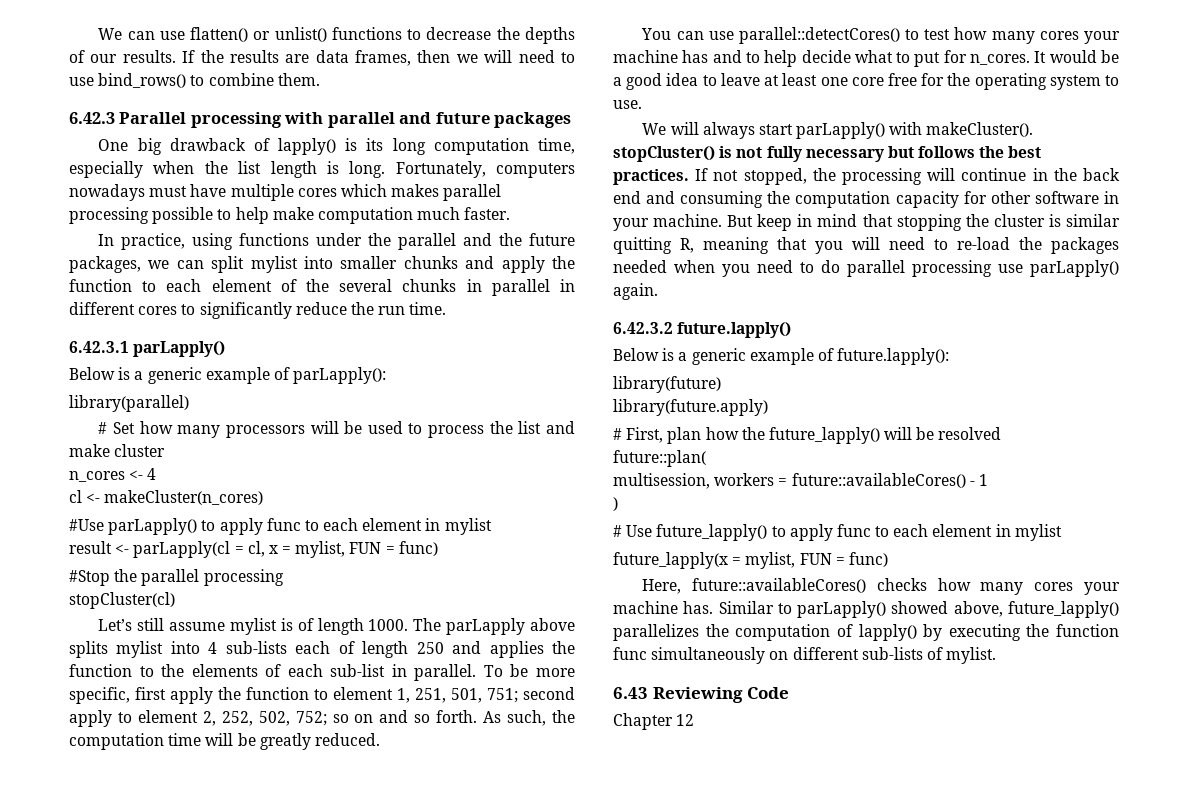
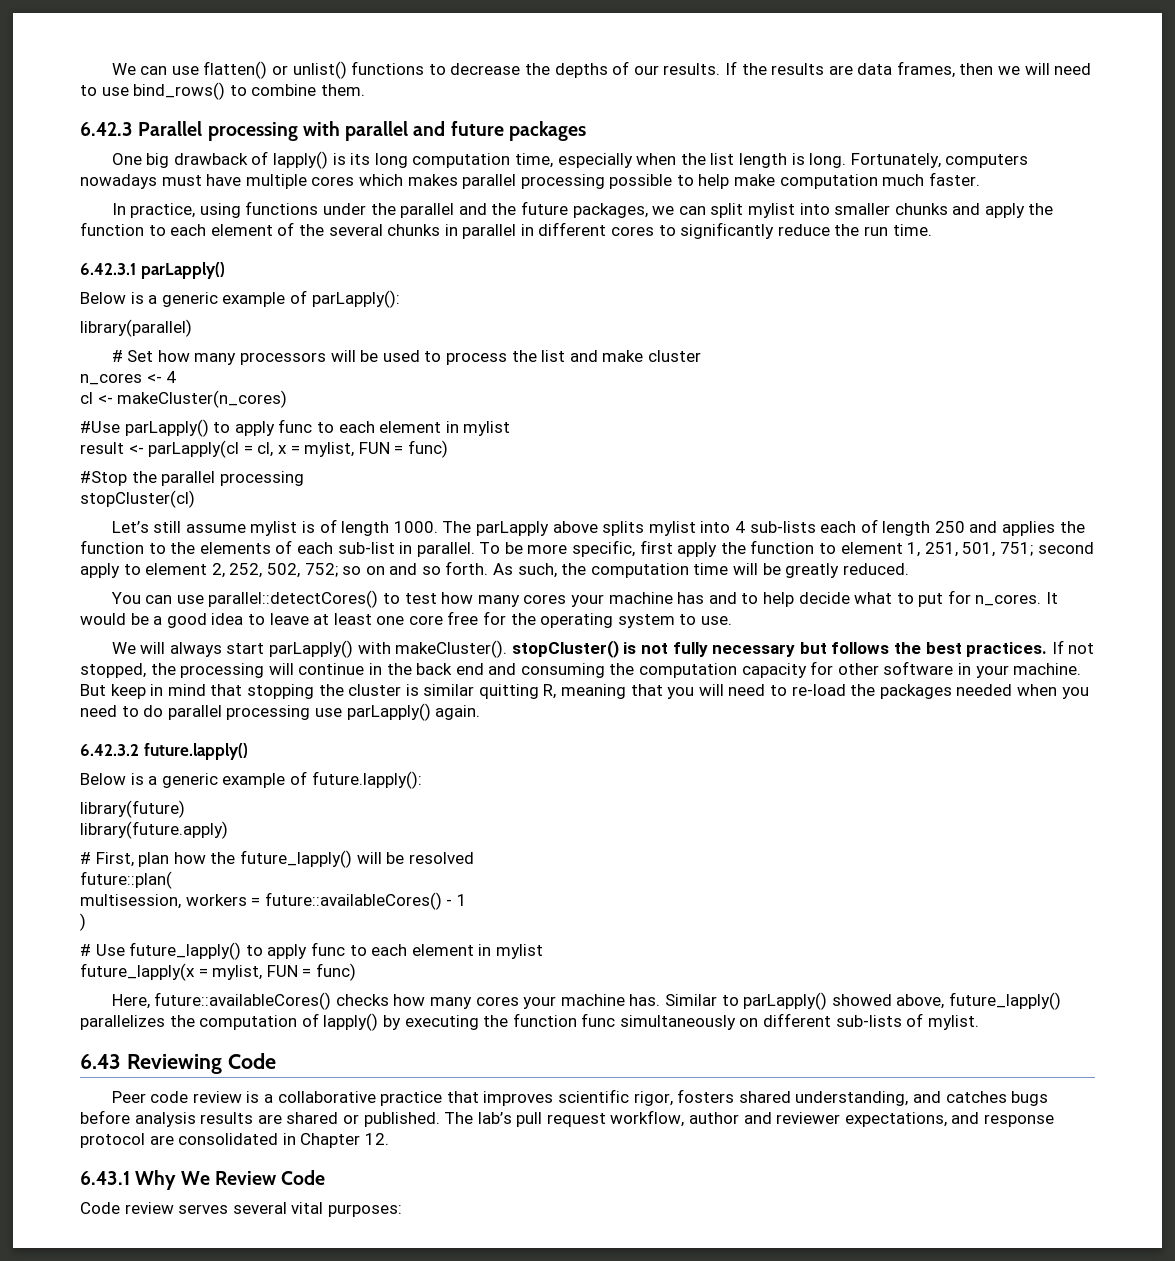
- Chapter 12
+ Peer code review is a collaborative practice that improves scientific rigor, fosters shared understanding, and catches bugs before analysis results are shared or published. The lab’s pull request workflow, author and reviewer expectations, and response protocol are consolidated in Chapter 12.
+ 6.43.1 Why We Review Code
+ Code review serves several vital purposes:

